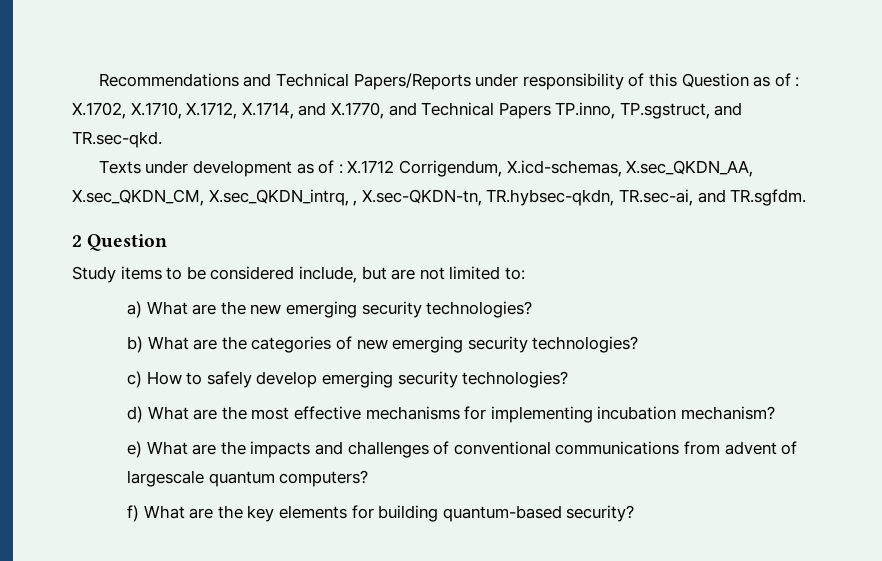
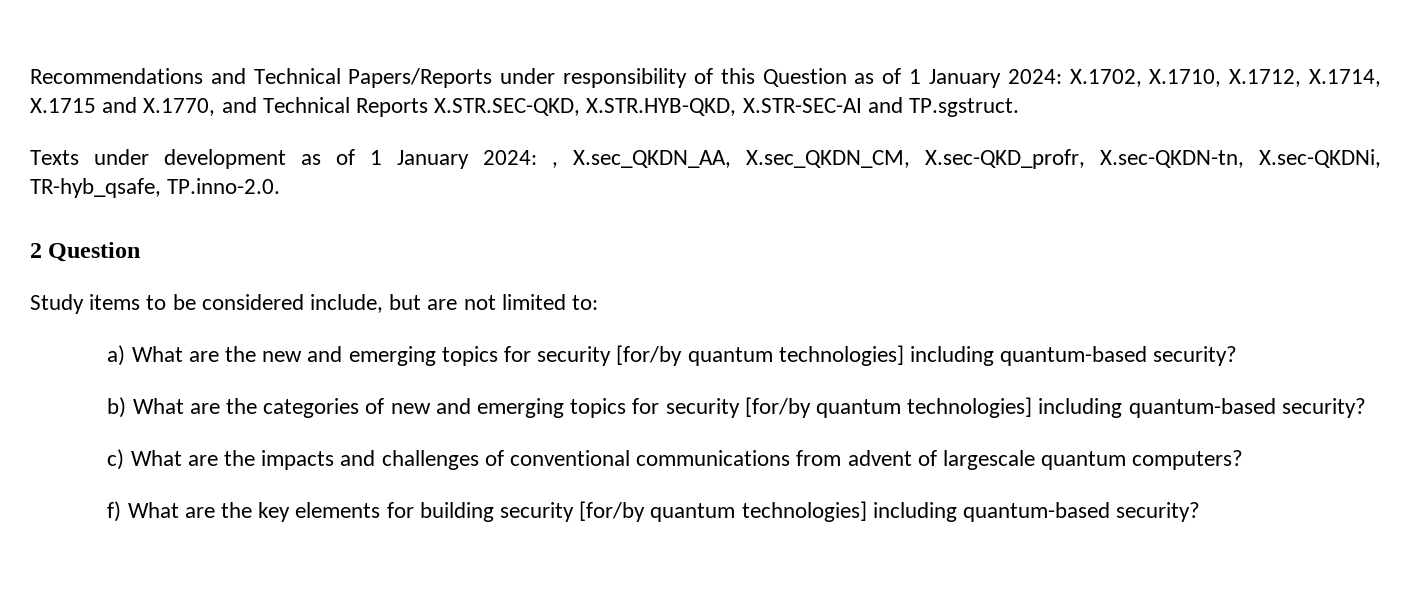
- Recommendations and Technical Papers/Reports under responsibility of this Question as of : X.1702, X.1710, X.1712, X.1714, and X.1770, and Technical Papers TP.inno, TP.sgstruct, and TR.sec-qkd.
+ Recommendations and Technical Papers/Reports under responsibility of this Question as of 1 January 2024: X.1702, X.1710, X.1712, X.1714, X.1715 and X.1770, and Technical Reports X.STR.SEC-QKD, X.STR.HYB-QKD, X.STR-SEC-AI and TP.sgstruct.
- Texts under development as of : X.1712 Corrigendum, X.icd-schemas, X.sec_QKDN_AA, X.sec_QKDN_CM, X.sec_QKDN_intrq, , X.sec-QKDN-tn, TR.hybsec-qkdn, TR.sec-ai, and TR.sgfdm.
+ Texts under development as of 1 January 2024: , X.sec_QKDN_AA, X.sec_QKDN_CM, X.sec-QKD_profr, X.sec-QKDN-tn, X.sec-QKDNi, TR-hyb_qsafe, TP.inno-2.0.
- a) What are the new emerging security technologies?
+ a) What are the new and emerging topics for security [for/by quantum technologies] including quantum-based security?
- b) What are the categories of new emerging security technologies?
- c) How to safely develop emerging security technologies?
- d) What are the most effective mechanisms for implementing incubation mechanism?
- e) What are the impacts and challenges of conventional communications from advent of largescale quantum computers?
+ b) What are the categories of new and emerging topics for security [for/by quantum technologies] including quantum-based security?
+ c) What are the impacts and challenges of conventional communications from advent of largescale quantum computers?
- f) What are the key elements for building quantum-based security?
+ f) What are the key elements for building security [for/by quantum technologies] including quantum-based security?

